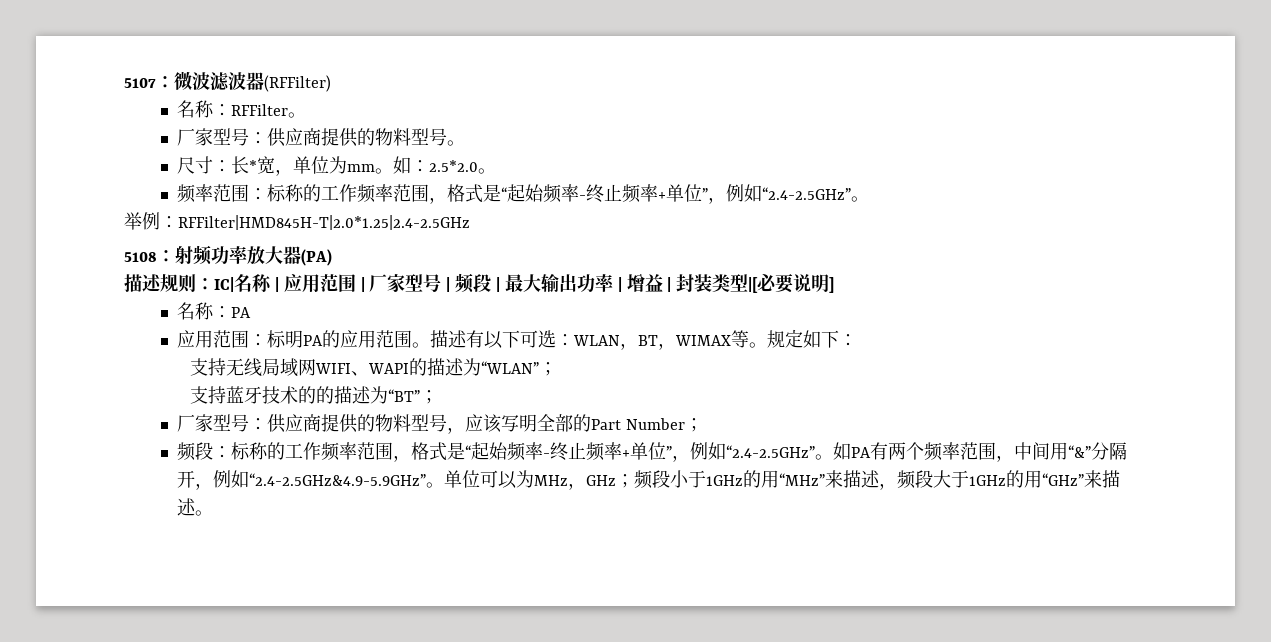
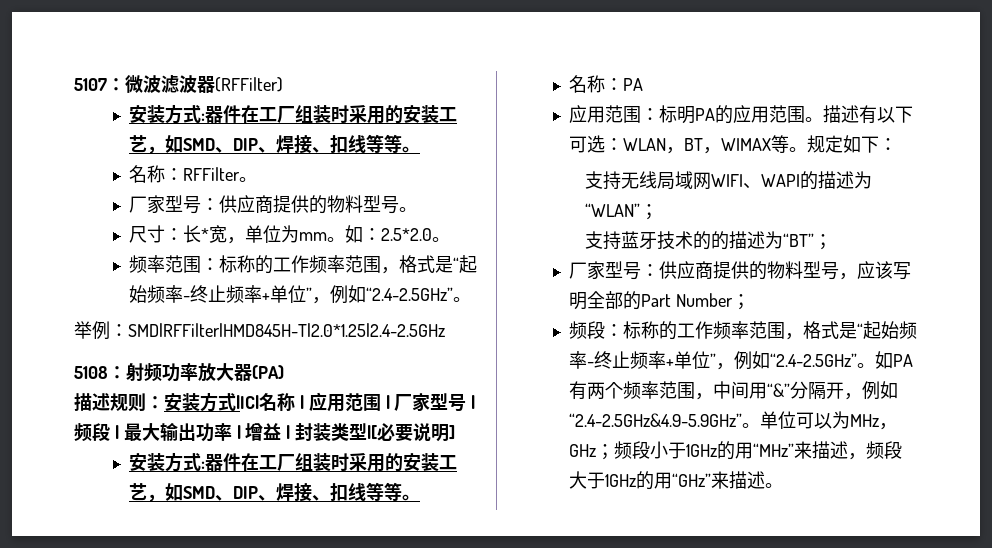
  5107：微波滤波器(RFFilter)
+ 安装方式:器件在工厂组装时采用的安装工艺，如SMD、DIP、焊接、扣线等等。
- 举例：RFFilter|HMD845H-T|2.0*1.25|2.4-2.5GHz
+ 举例：SMD|RFFilter|HMD845H-T|2.0*1.25|2.4-2.5GHz
- 描述规则：IC|名称 | 应用范围 | 厂家型号 | 频段 | 最大输出功率 | 增益 | 封装类型|[必要说明]
+ 描述规则：安装方式|IC|名称 | 应用范围 | 厂家型号 | 频段 | 最大输出功率 | 增益 | 封装类型|[必要说明]
+ 安装方式:器件在工厂组装时采用的安装工艺，如SMD、DIP、焊接、扣线等等。

